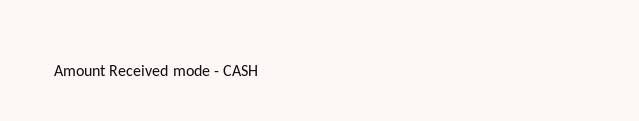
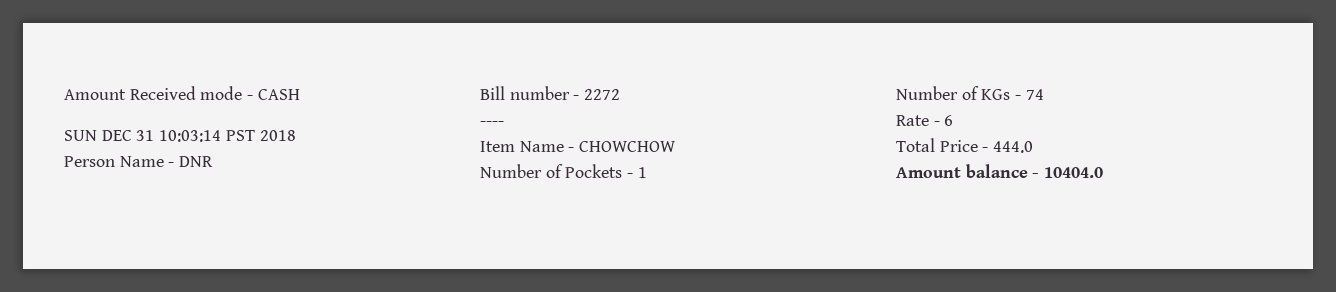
+ SUN DEC 31 10:03:14 PST 2018
+ Person Name - DNR
+ Bill number - 2272
+ ----
+ Item Name - CHOWCHOW
+ Number of Pockets - 1
+ Number of KGs - 74
+ Rate - 6
+ Total Price - 444.0
+ Amount balance - 10404.0

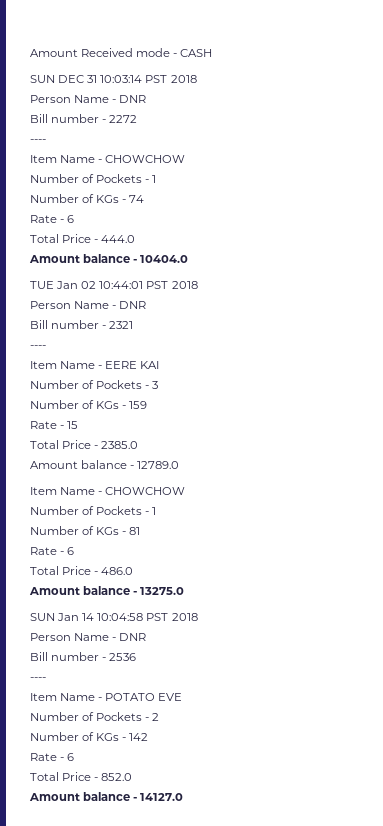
+ TUE Jan 02 10:44:01 PST 2018
+ Person Name - DNR
+ Bill number - 2321
+ ----
+ Item Name - EERE KAI
+ Number of Pockets - 3
+ Number of KGs - 159
+ Rate - 15
+ Total Price - 2385.0
+ Amount balance - 12789.0
+ Item Name - CHOWCHOW
+ Number of Pockets - 1
+ Number of KGs - 81
+ Rate - 6
+ Total Price - 486.0
+ Amount balance - 13275.0
+ SUN Jan 14 10:04:58 PST 2018
+ Person Name - DNR
+ Bill number - 2536
+ ----
+ Item Name - POTATO EVE
+ Number of Pockets - 2
+ Number of KGs - 142
+ Rate - 6
+ Total Price - 852.0
+ Amount balance - 14127.0

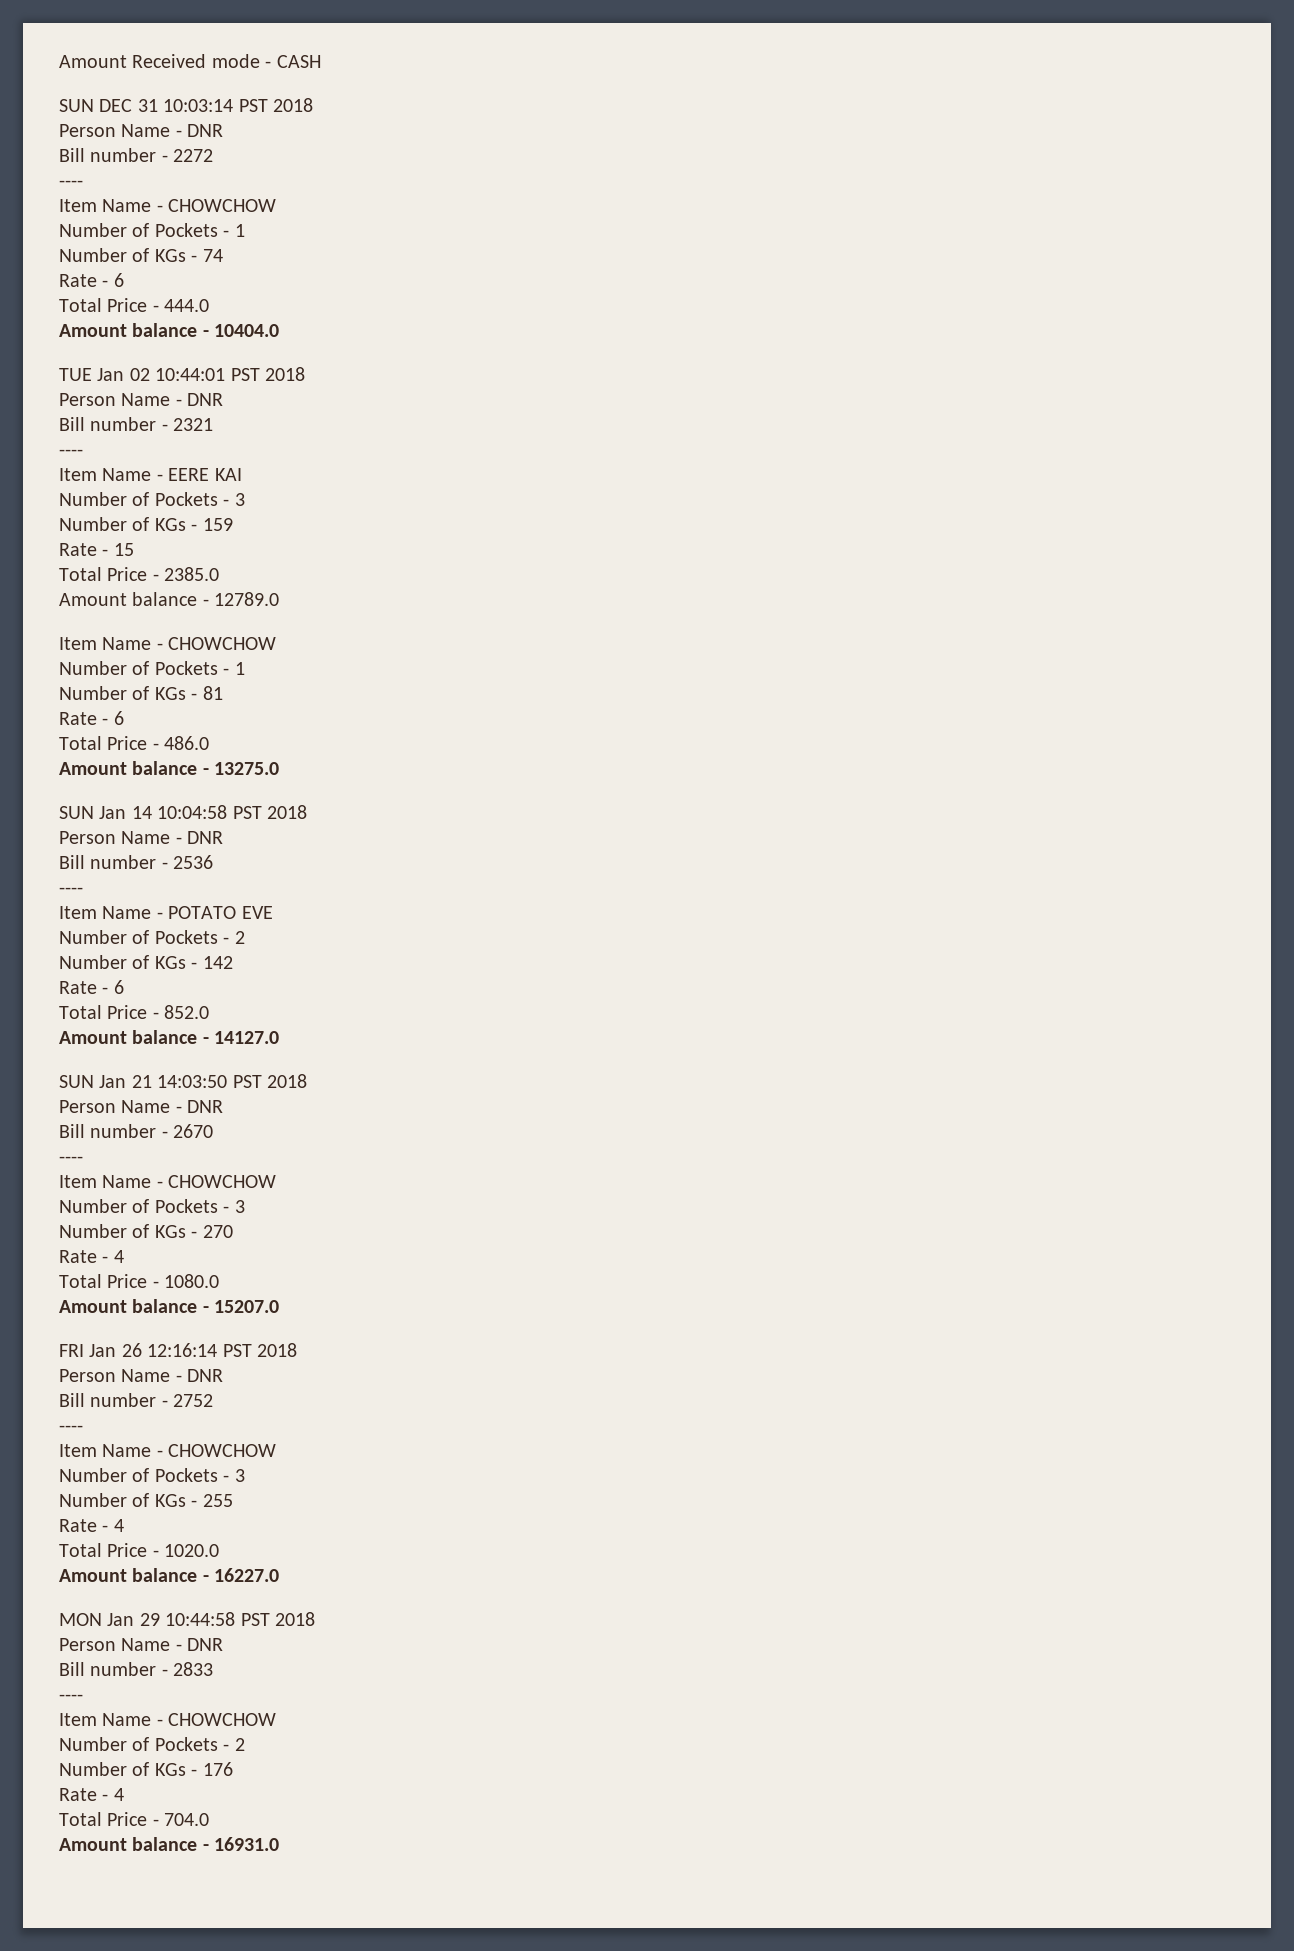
+ SUN Jan 21 14:03:50 PST 2018
+ Person Name - DNR
+ Bill number - 2670
+ ----
+ Item Name - CHOWCHOW
+ Number of Pockets - 3
+ Number of KGs - 270
+ Rate - 4
+ Total Price - 1080.0
+ Amount balance - 15207.0
+ FRI Jan 26 12:16:14 PST 2018
+ Person Name - DNR
+ Bill number - 2752
+ ----
+ Item Name - CHOWCHOW
+ Number of Pockets - 3
+ Number of KGs - 255
+ Rate - 4
+ Total Price - 1020.0
+ Amount balance - 16227.0
+ MON Jan 29 10:44:58 PST 2018
+ Person Name - DNR
+ Bill number - 2833
+ ----
+ Item Name - CHOWCHOW
+ Number of Pockets - 2
+ Number of KGs - 176
+ Rate - 4
+ Total Price - 704.0
+ Amount balance - 16931.0

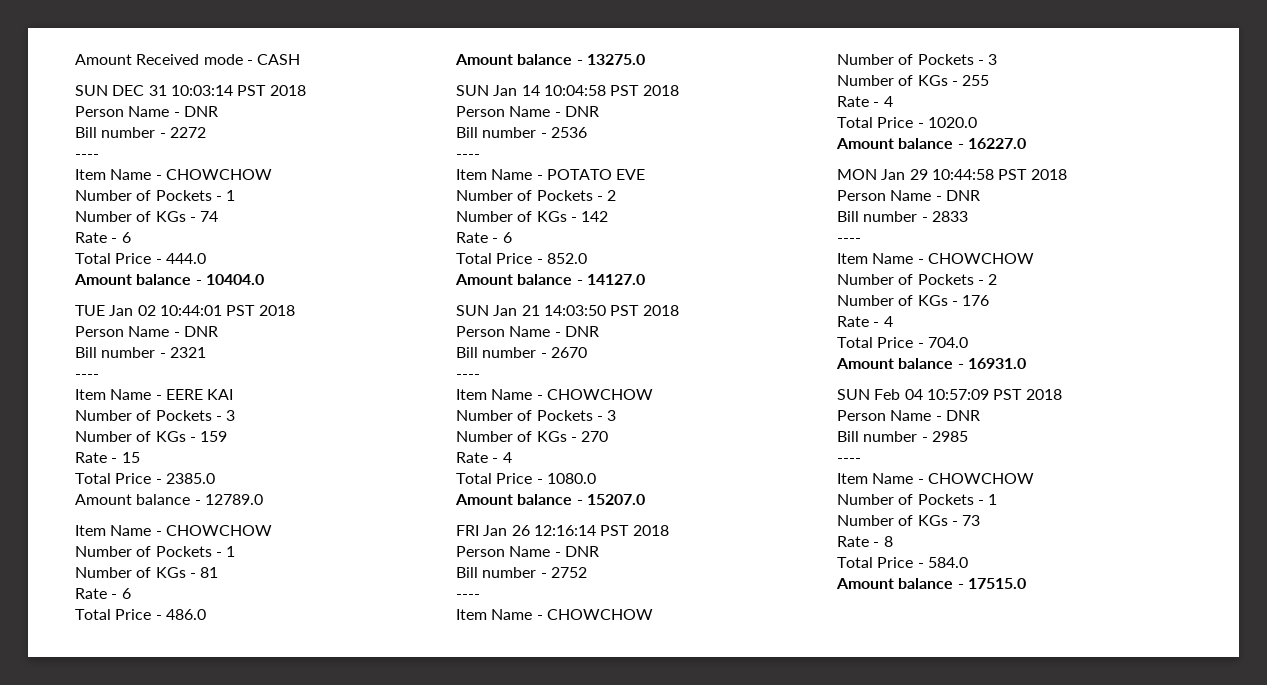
+ SUN Feb 04 10:57:09 PST 2018
+ Person Name - DNR
+ Bill number - 2985
+ ----
+ Item Name - CHOWCHOW
+ Number of Pockets - 1
+ Number of KGs - 73
+ Rate - 8
+ Total Price - 584.0
+ Amount balance - 17515.0

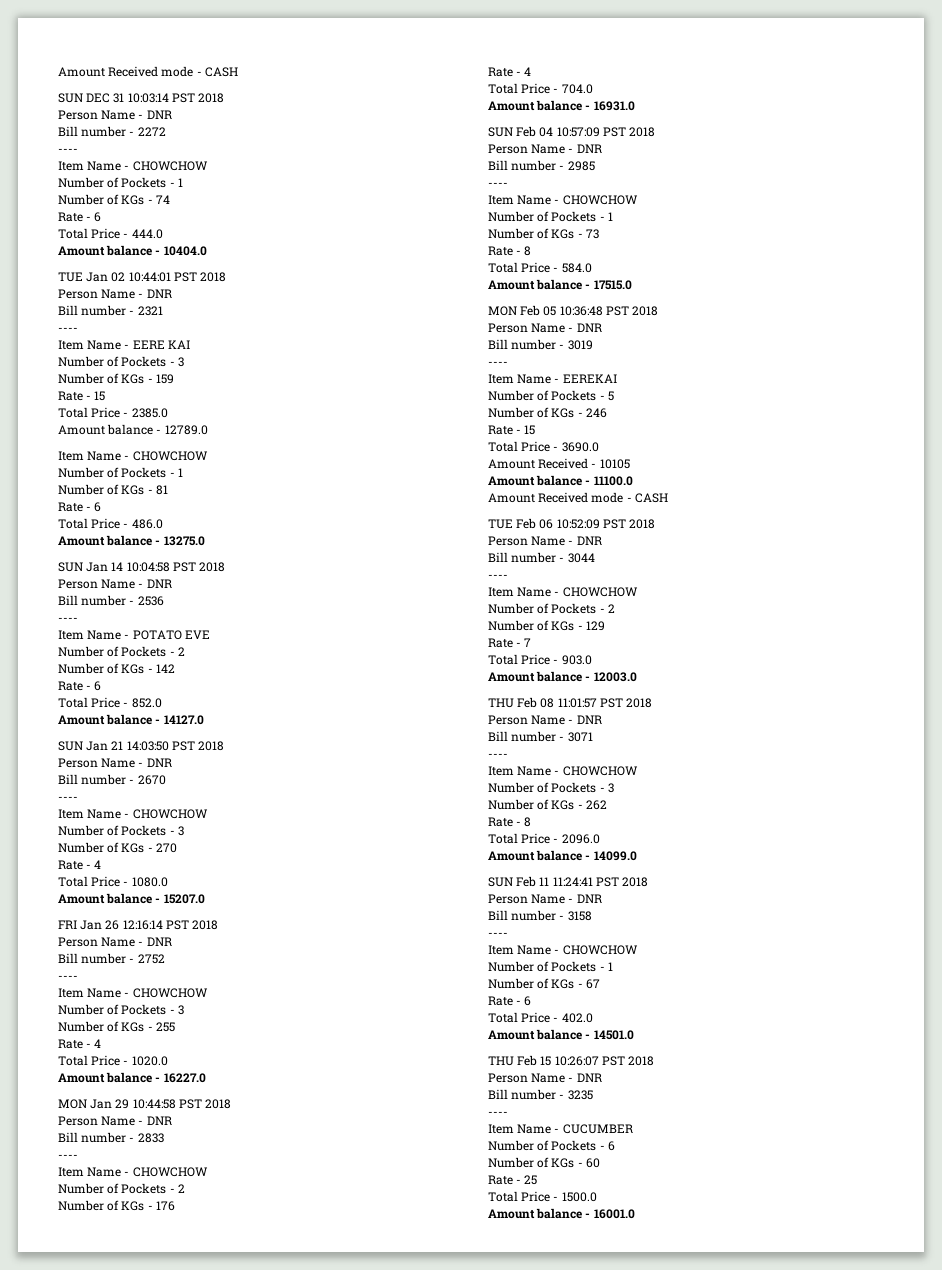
+ MON Feb 05 10:36:48 PST 2018
+ Person Name - DNR
+ Bill number - 3019
+ ----
+ Item Name - EEREKAI
+ Number of Pockets - 5
+ Number of KGs - 246
+ Rate - 15
+ Total Price - 3690.0
+ Amount Received - 10105
+ Amount balance - 11100.0
+ Amount Received mode - CASH
+ TUE Feb 06 10:52:09 PST 2018
+ Person Name - DNR
+ Bill number - 3044
+ ----
+ Item Name - CHOWCHOW
+ Number of Pockets - 2
+ Number of KGs - 129
+ Rate - 7
+ Total Price - 903.0
+ Amount balance - 12003.0
+ THU Feb 08 11:01:57 PST 2018
+ Person Name - DNR
+ Bill number - 3071
+ ----
+ Item Name - CHOWCHOW
+ Number of Pockets - 3
+ Number of KGs - 262
+ Rate - 8
+ Total Price - 2096.0
+ Amount balance - 14099.0
+ SUN Feb 11 11:24:41 PST 2018
+ Person Name - DNR
+ Bill number - 3158
+ ----
+ Item Name - CHOWCHOW
+ Number of Pockets - 1
+ Number of KGs - 67
+ Rate - 6
+ Total Price - 402.0
+ Amount balance - 14501.0
+ THU Feb 15 10:26:07 PST 2018
+ Person Name - DNR
+ Bill number - 3235
+ ----
+ Item Name - CUCUMBER
+ Number of Pockets - 6
+ Number of KGs - 60
+ Rate - 25
+ Total Price - 1500.0
+ Amount balance - 16001.0

